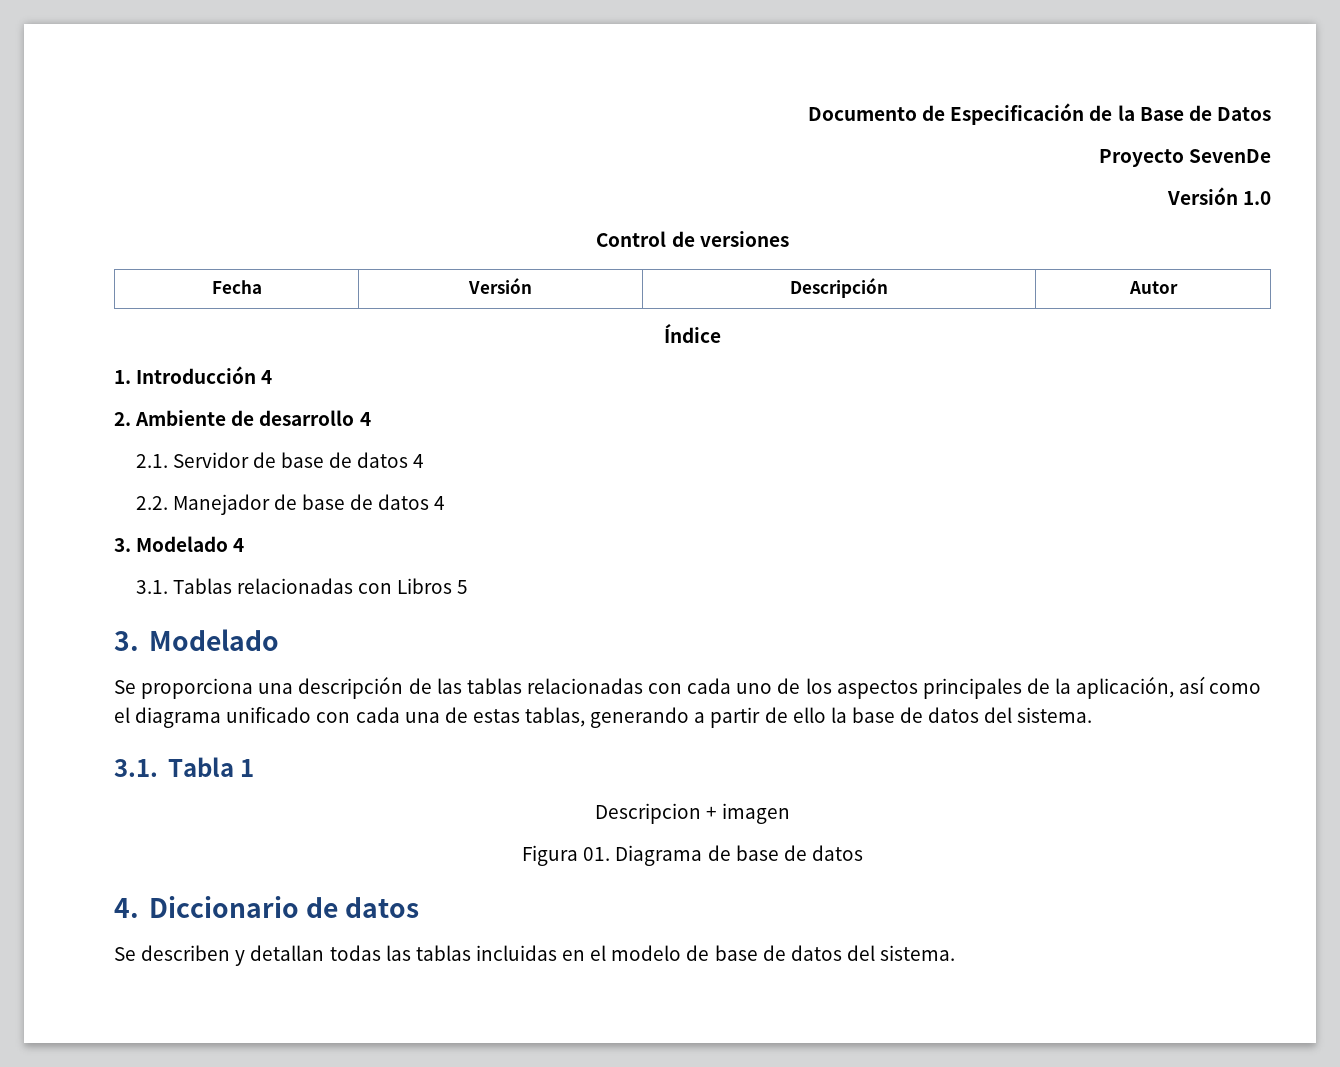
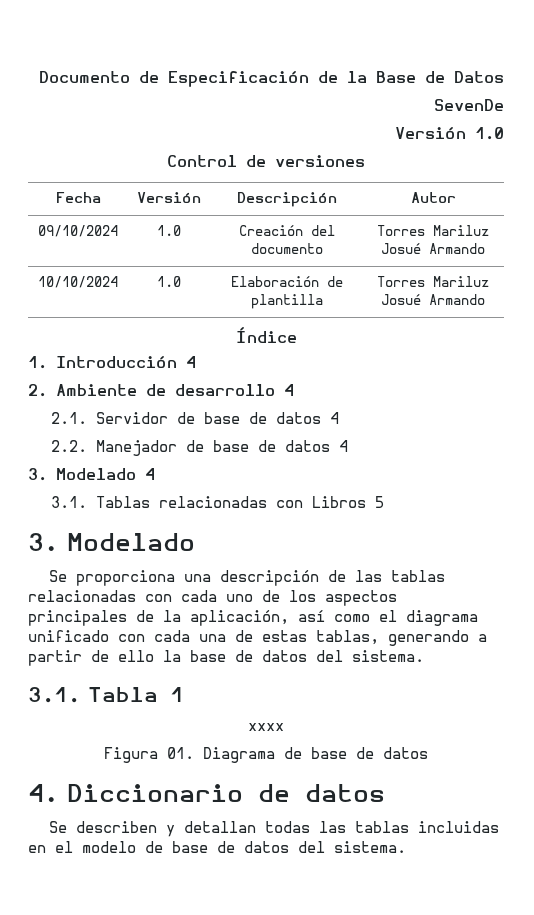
- Proyecto SevenDe
+ SevenDe
+ 09/10/2024 | 1.0 | Creación del documento | Torres Mariluz Josué Armando
+ 10/10/2024 | 1.0 | Elaboración de plantilla | Torres Mariluz Josué Armando
- Descripcion + imagen
+ xxxx

